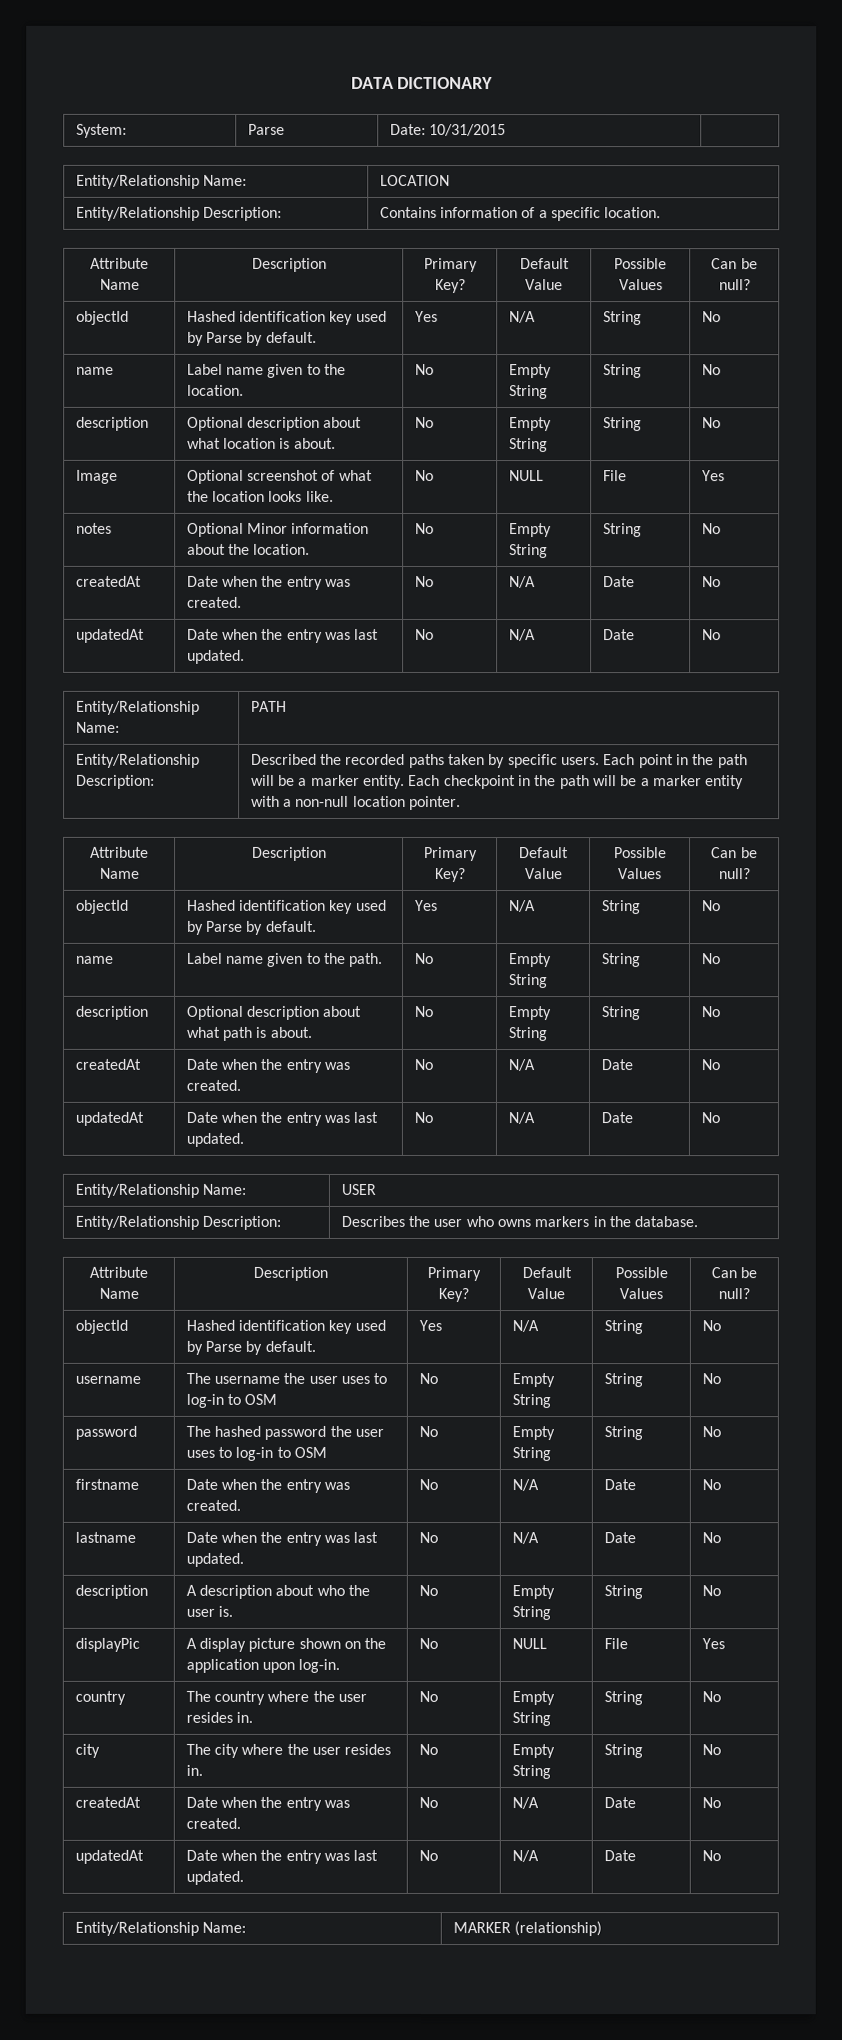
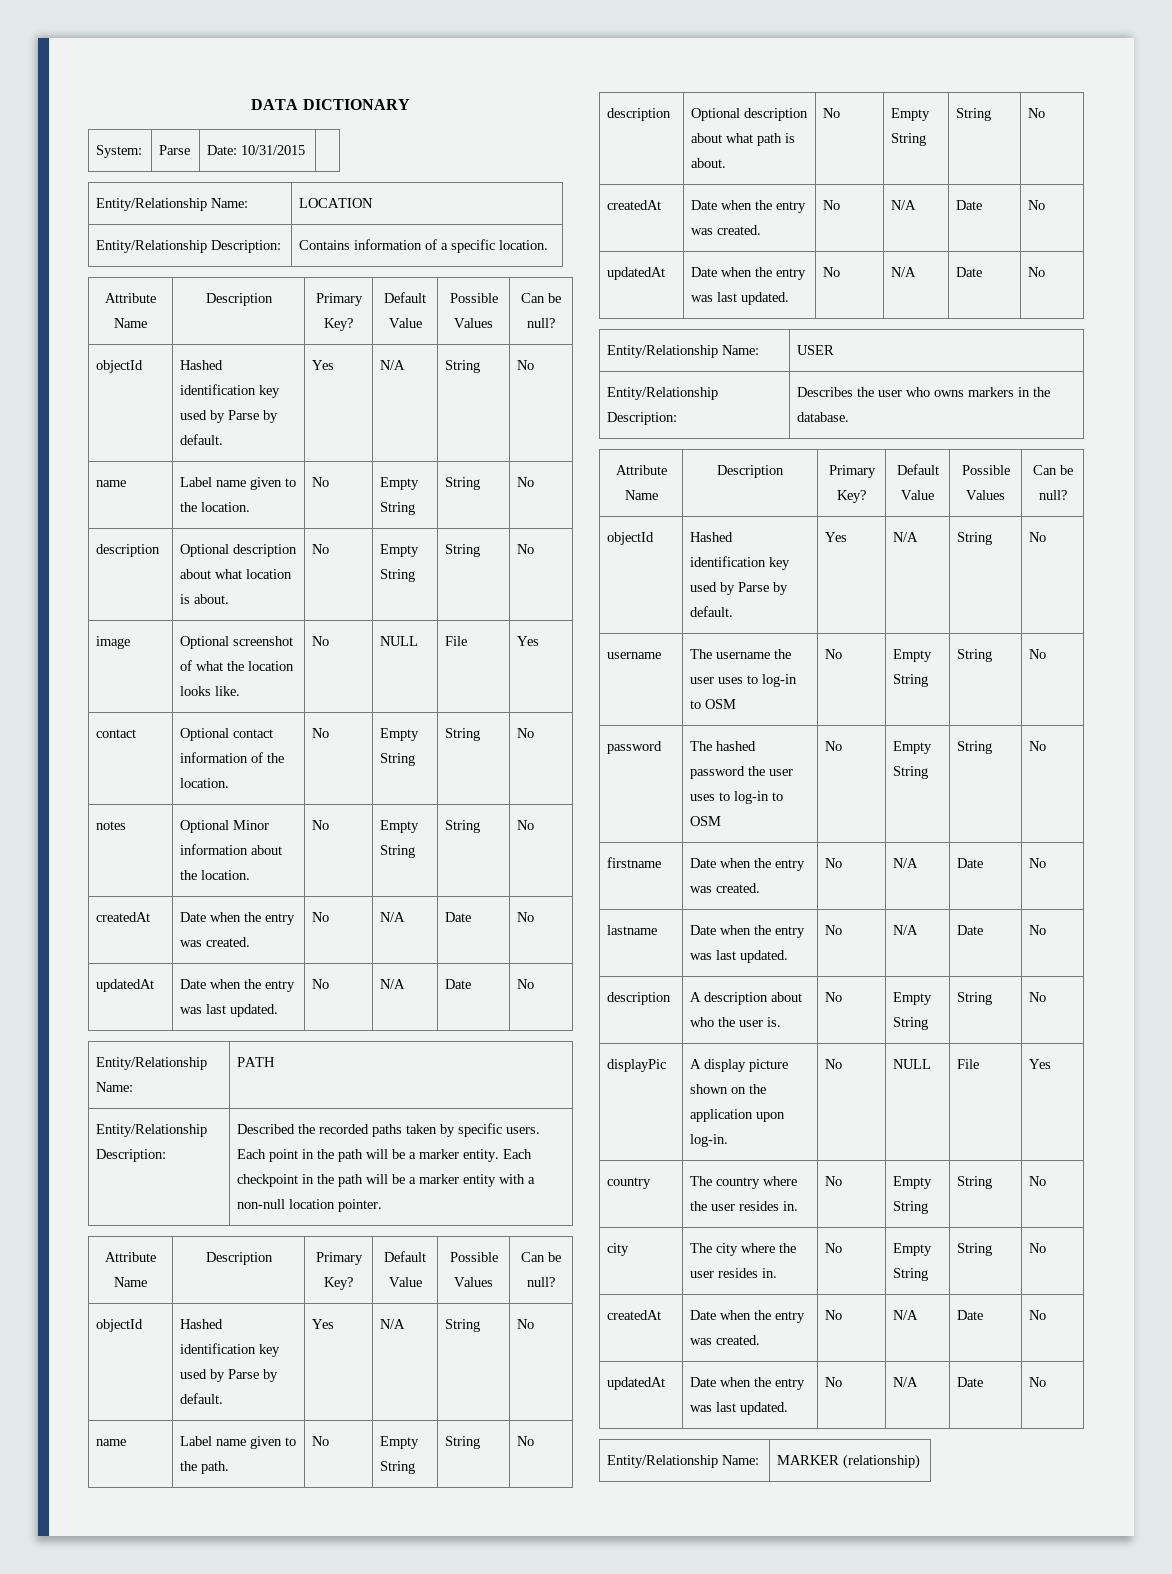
- Image | Optional screenshot of what the location looks like. | No | NULL | File | Yes
+ image | Optional screenshot of what the location looks like. | No | NULL | File | Yes
+ contact | Optional contact information of the location. | No | Empty String | String | No

